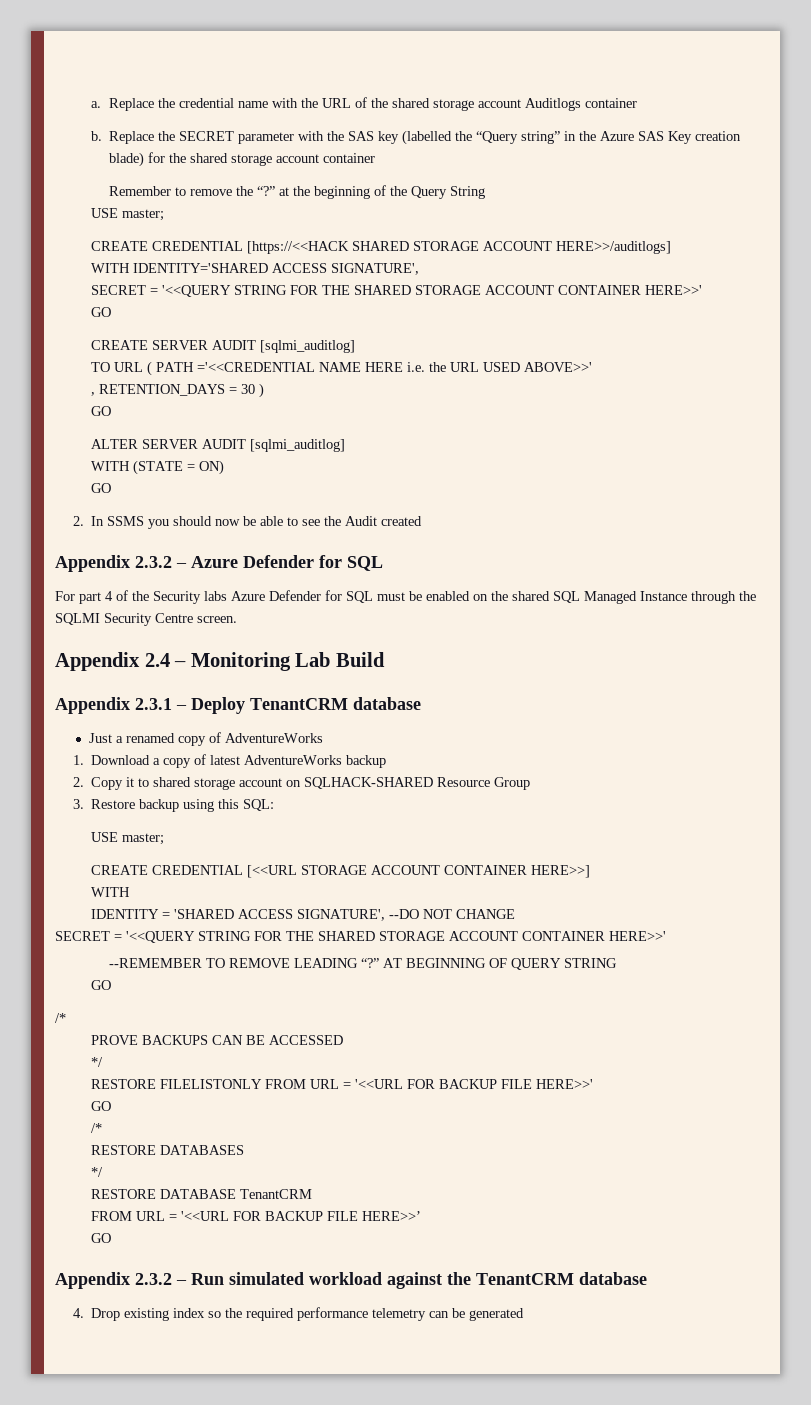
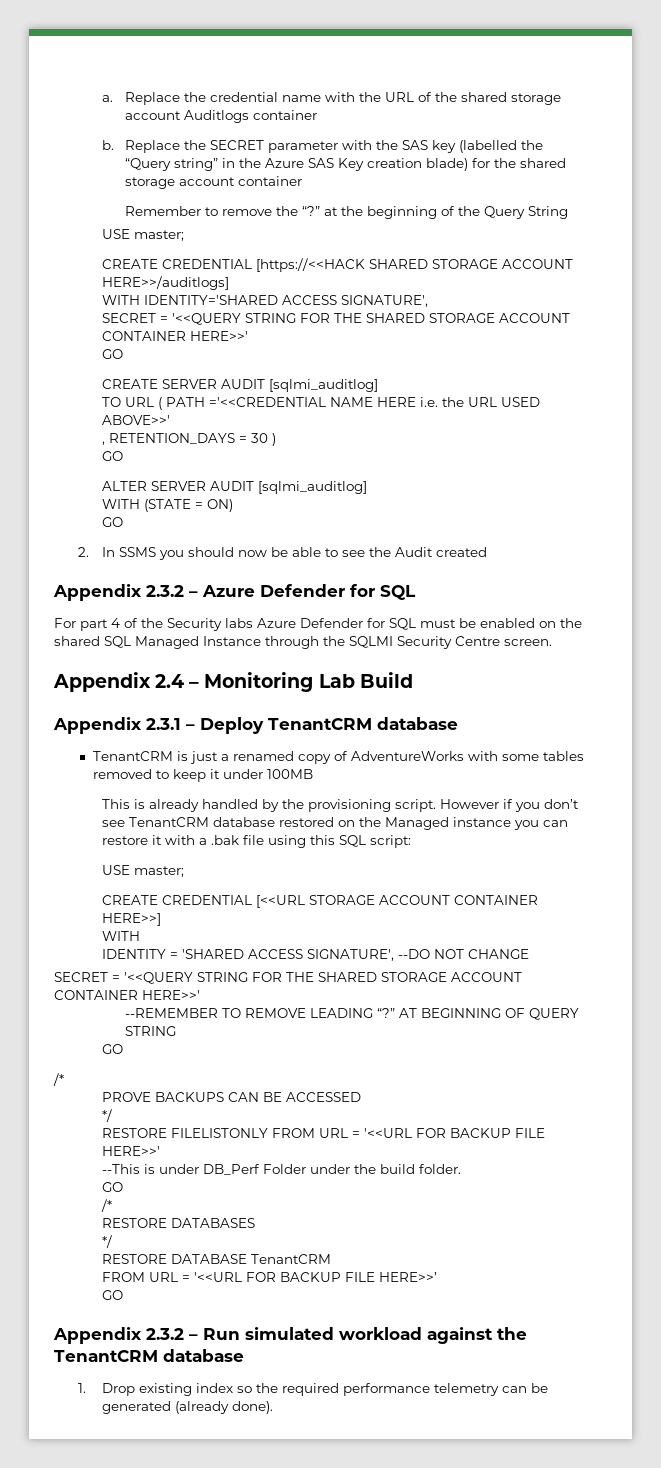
- Just a renamed copy of AdventureWorks
- 1. Download a copy of latest AdventureWorks backup
- 2. Copy it to shared storage account on SQLHACK-SHARED Resource Group
- 3. Restore backup using this SQL:
+ TenantCRM is just a renamed copy of AdventureWorks with some tables removed to keep it under 100MB
+ This is already handled by the provisioning script. However if you don’t see TenantCRM database restored on the Managed instance you can restore it with a .bak file using this SQL script:
+ --This is under DB_Perf Folder under the build folder.
- 4. Drop existing index so the required performance telemetry can be generated
+ 1. Drop existing index so the required performance telemetry can be generated (already done).

